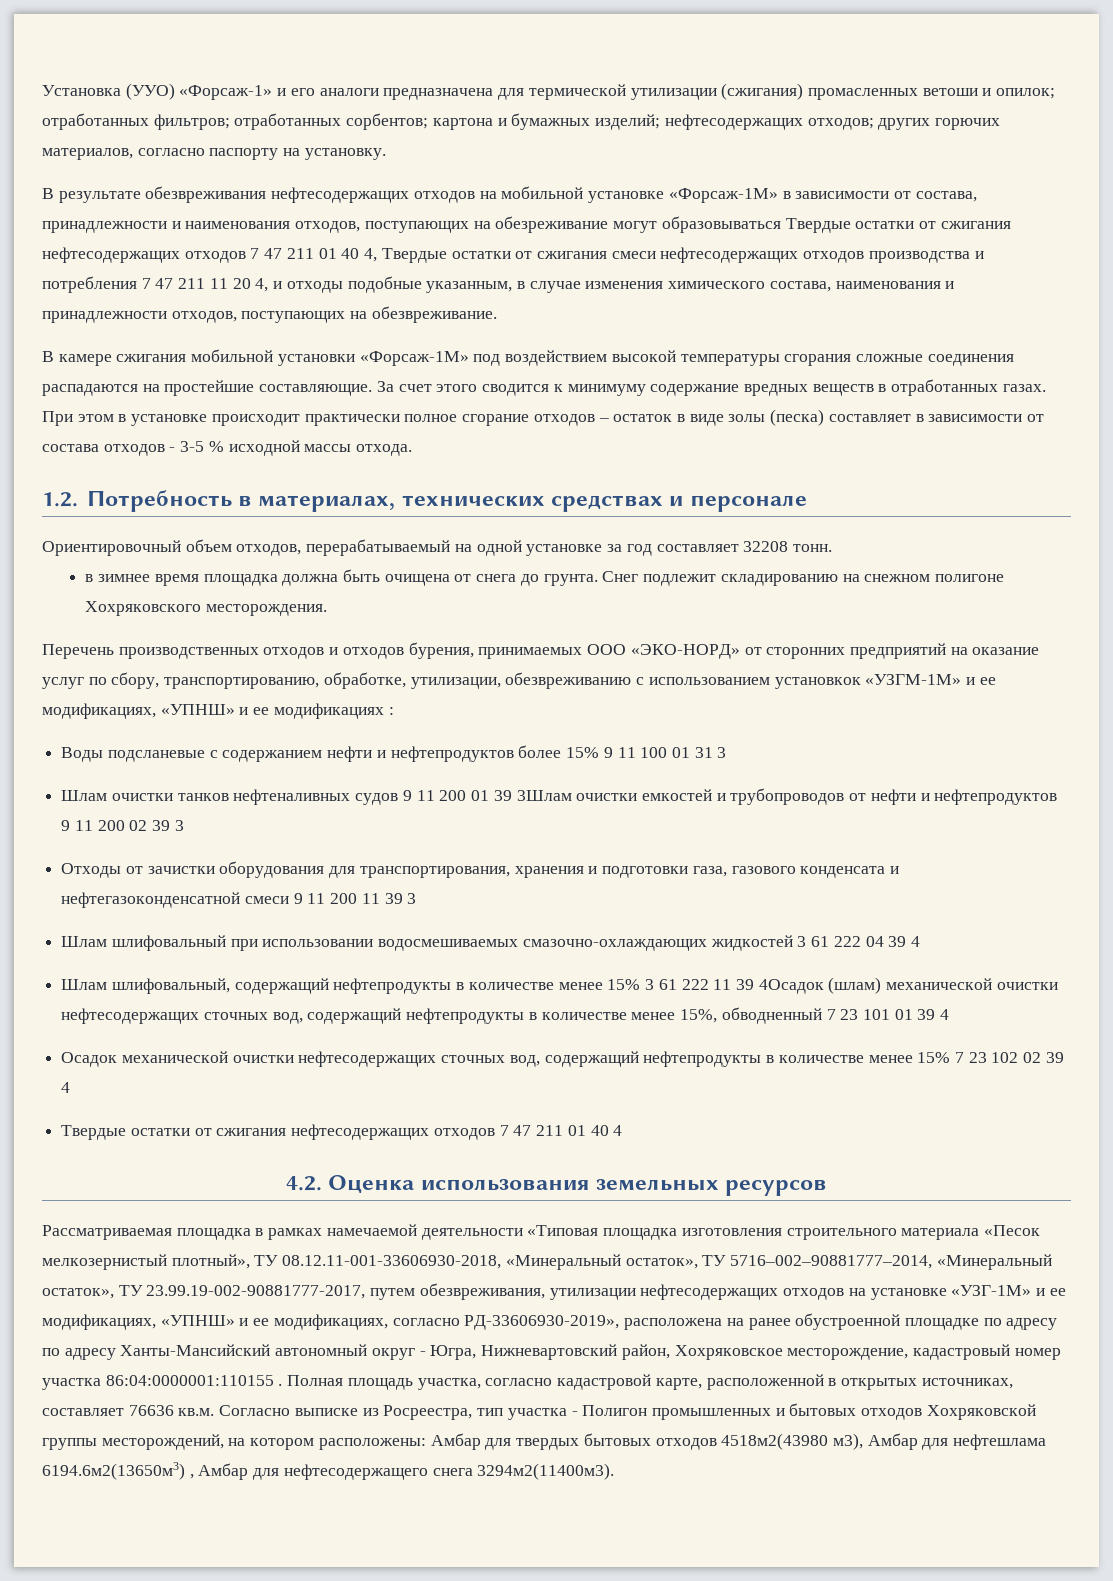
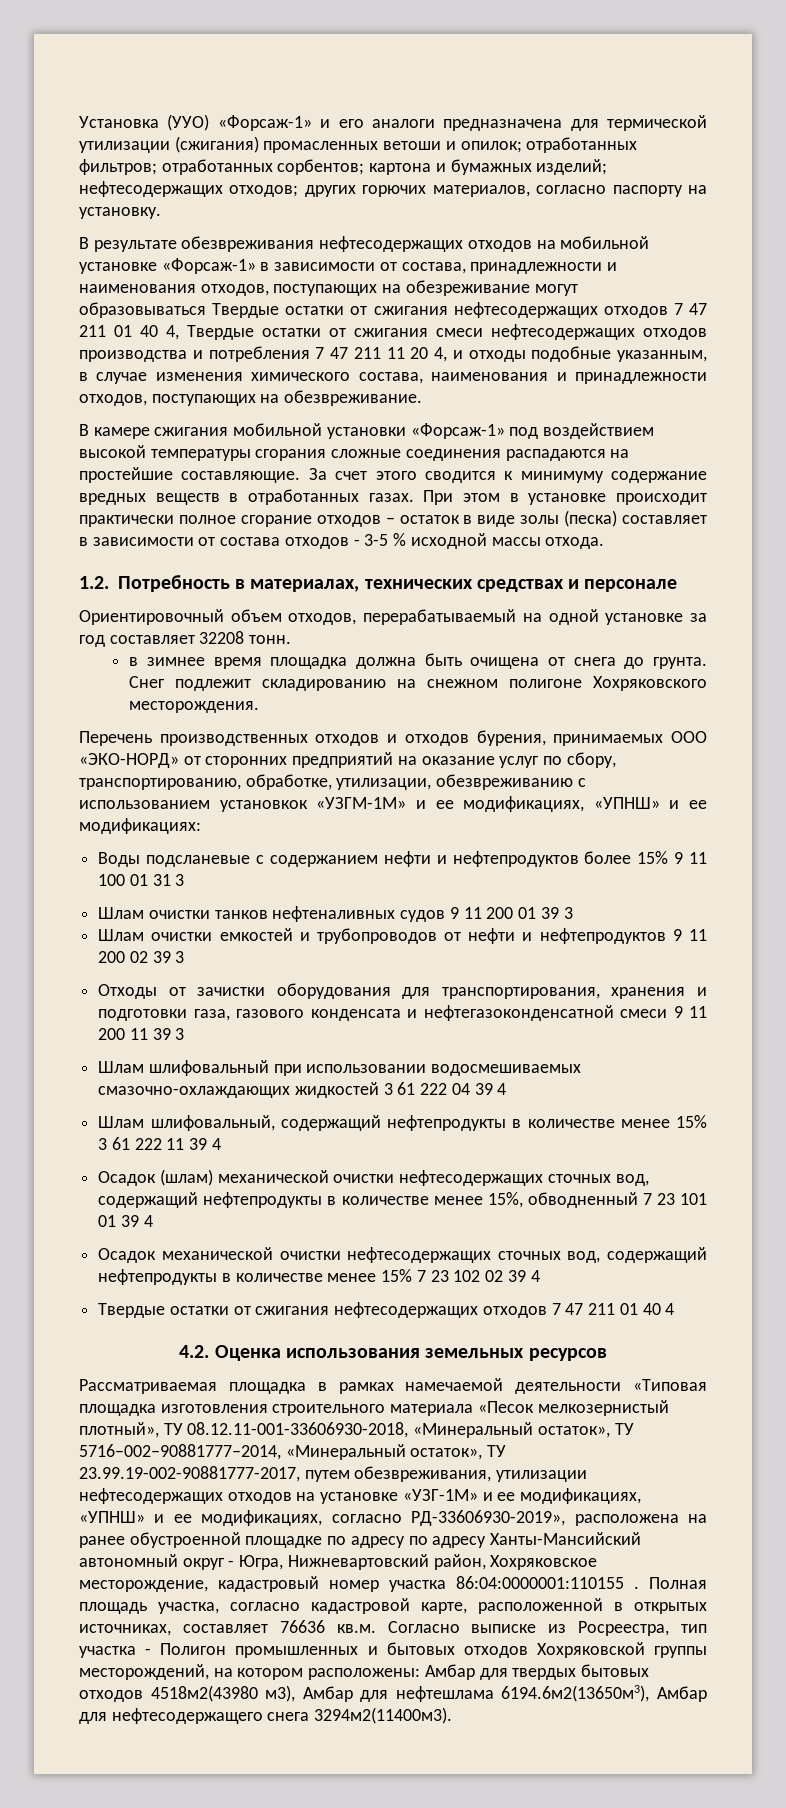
- В результате обезвреживания нефтесодержащих отходов на мобильной установке «Форсаж-1М» в зависимости от состава, принадлежности и наименования отходов, поступающих на обезреживание могут образовываться Твердые остатки от сжигания нефтесодержащих отходов 7 47 211 01 40 4, Твердые остатки от сжигания смеси нефтесодержащих отходов производства и потребления 7 47 211 11 20 4, и отходы подобные указанным, в случае изменения химического состава, наименования и принадлежности отходов, поступающих на обезвреживание.
+ В результате обезвреживания нефтесодержащих отходов на мобильной установке «Форсаж-1» в зависимости от состава, принадлежности и наименования отходов, поступающих на обезреживание могут образовываться Твердые остатки от сжигания нефтесодержащих отходов 7 47 211 01 40 4, Твердые остатки от сжигания смеси нефтесодержащих отходов производства и потребления 7 47 211 11 20 4, и отходы подобные указанным, в случае изменения химического состава, наименования и принадлежности отходов, поступающих на обезвреживание.
- В камере сжигания мобильной установки «Форсаж-1М» под воздействием высокой температуры сгорания сложные соединения распадаются на простейшие составляющие.
+ В камере сжигания мобильной установки «Форсаж-1» под воздействием высокой температуры сгорания сложные соединения распадаются на простейшие составляющие.
- Перечень производственных отходов и отходов бурения, принимаемых ООО «ЭКО-НОРД» от сторонних предприятий на оказание услуг по сбору, транспортированию, обработке, утилизации, обезвреживанию с использованием установкок «УЗГМ-1М» и ее модификациях, «УПНШ» и ее модификациях :
+ Перечень производственных отходов и отходов бурения, принимаемых ООО «ЭКО-НОРД» от сторонних предприятий на оказание услуг по сбору, транспортированию, обработке, утилизации, обезвреживанию с использованием установкок «УЗГМ-1М» и ее модификациях, «УПНШ» и ее модификациях:
- Шлам очистки танков нефтеналивных судов 9 11 200 01 39 3Шлам очистки емкостей и трубопроводов от нефти и нефтепродуктов 9 11 200 02 39 3
+ Шлам очистки танков нефтеналивных судов 9 11 200 01 39 3
+ Шлам очистки емкостей и трубопроводов от нефти и нефтепродуктов 9 11 200 02 39 3
- Шлам шлифовальный, содержащий нефтепродукты в количестве менее 15% 3 61 222 11 39 4Осадок (шлам) механической очистки нефтесодержащих сточных вод, содержащий нефтепродукты в количестве менее 15%, обводненный 7 23 101 01 39 4
+ Шлам шлифовальный, содержащий нефтепродукты в количестве менее 15% 3 61 222 11 39 4
+ Осадок (шлам) механической очистки нефтесодержащих сточных вод, содержащий нефтепродукты в количестве менее 15%, обводненный 7 23 101 01 39 4
- Полная площадь участка, согласно кадастровой карте, расположенной в открытых источниках, составляет 76636 кв.м. Согласно выписке из Росреестра, тип участка - Полигон промышленных и бытовых отходов Хохряковской группы месторождений, на котором расположены: Амбар для твердых бытовых отходов 4518м2(43980 м3), Амбар для нефтешлама 6194.6м2(13650м3) , Амбар для нефтесодержащего снега 3294м2(11400м3).
+ Полная площадь участка, согласно кадастровой карте, расположенной в открытых источниках, составляет 76636 кв.м. Согласно выписке из Росреестра, тип участка - Полигон промышленных и бытовых отходов Хохряковской группы месторождений, на котором расположены: Амбар для твердых бытовых отходов 4518м2(43980 м3), Амбар для нефтешлама 6194.6м2(13650м3), Амбар для нефтесодержащего снега 3294м2(11400м3).

